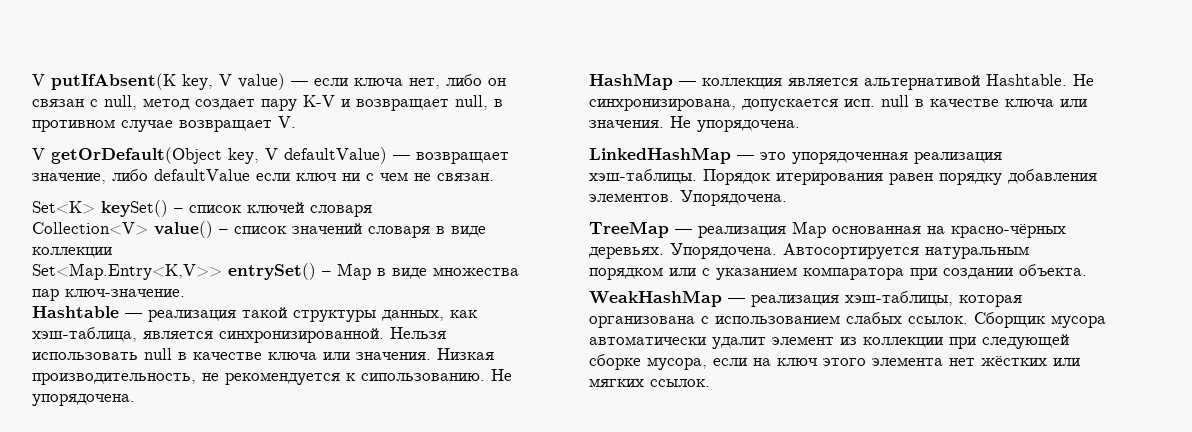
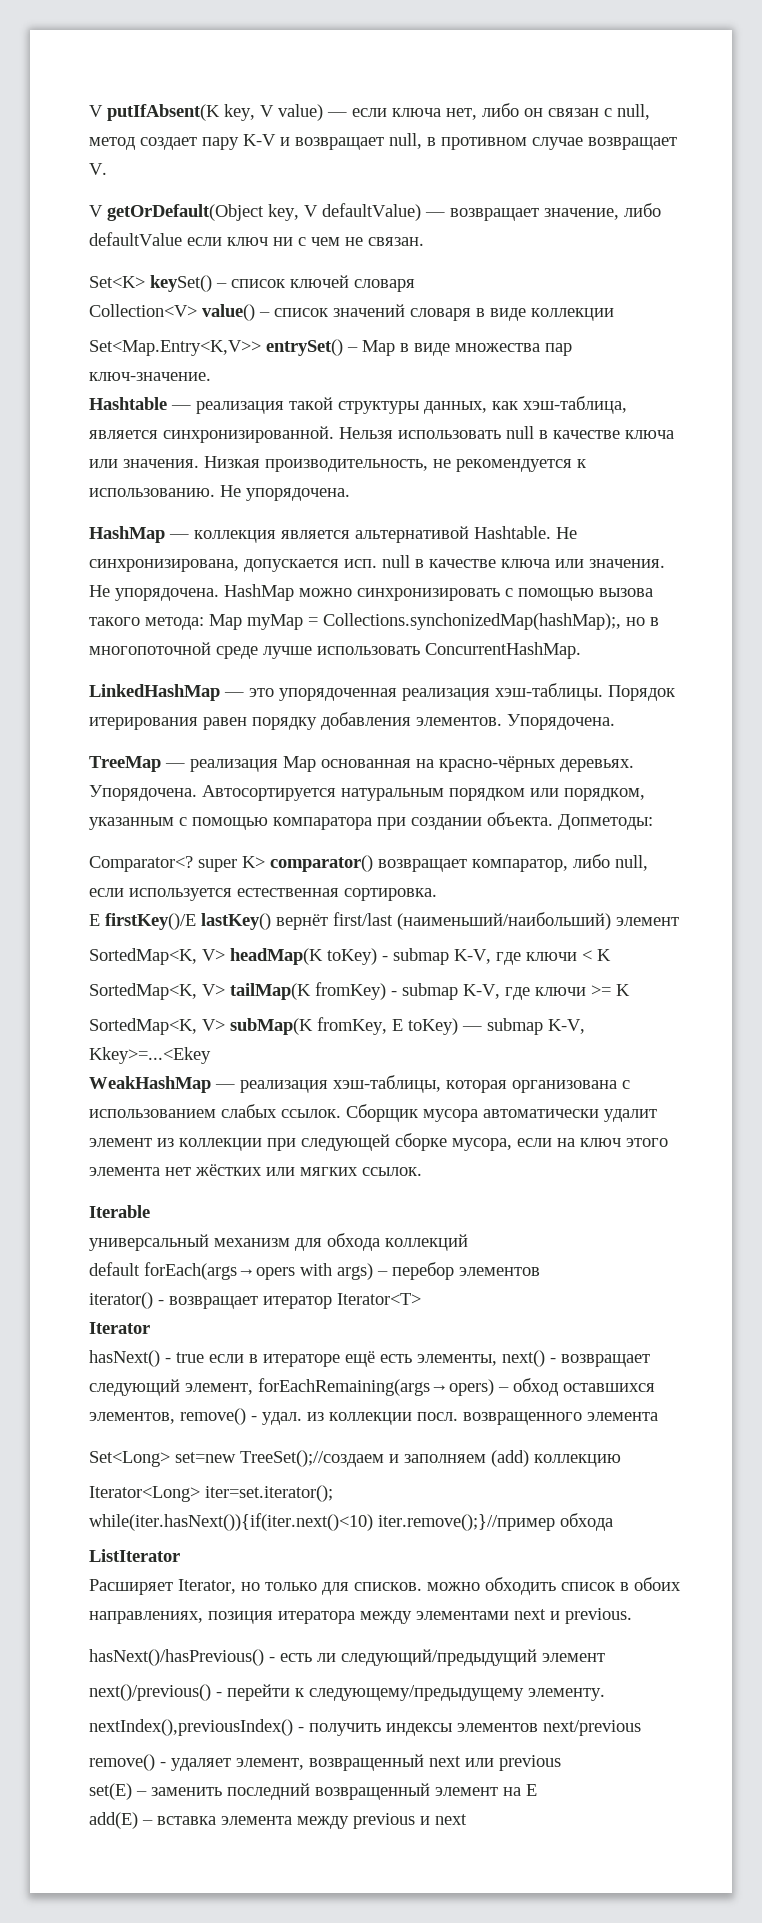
- Низкая производительность, не рекомендуется к сипользованию.
+ Низкая производительность, не рекомендуется к иcпользованию.
+ HashMap можно синхронизировать с помощью вызова такого метода: Map myMap = Collections.synchonizedMap(hashMap);, но в многопоточной среде лучше использовать ConcurrentHashMap.
- Автосортируется натуральным порядком или с указанием компаратора при создании объекта.
+ Автосортируется натуральным порядком или порядком, указанным с помощью компаратора при создании объекта. Допметоды:
+ Comparator<? super K> comparator() возвращает компаратор, либо null, если используется естественная сортировка.
+ E firstKey()/E lastKey() вернёт first/last (наименьший/наибольший) элемент
+ SortedMap<K, V> headMap(K toKey) - submap K-V, где ключи < K
+ SortedMap<K, V> tailMap(K fromKey) - submap K-V, где ключи >= K
+ SortedMap<K, V> subMap(K fromKey, E toKey) — submap K-V, Kkey>=...<Ekey
+ Iterable
+ универсальный механизм для обхода коллекций
+ default forEach(args→opers with args) – перебор элементов
+ iterator() - возвращает итератор Iterator<T>
+ Iterator
+ hasNext() - true если в итераторе ещё есть элементы, next() - возвращает следующий элемент, forEachRemaining(args→opers) – обход оставшихся элементов, remove() - удал. из коллекции посл. возвращенного элемента
+ Set<Long> set=new TreeSet();//создаем и заполняем (add) коллекцию
+ Iterator<Long> iter=set.iterator();
+ while(iter.hasNext()){if(iter.next()<10) iter.remove();}//пример обхода
+ ListIterator
+ Расширяет Iterator, но только для списков. можно обходить список в обоих направлениях, позиция итератора между элементами next и previous.
+ hasNext()/hasPrevious() - есть ли следующий/предыдущий элемент
+ next()/previous() - перейти к следующему/предыдущему элементу.
+ nextIndex(),previousIndex() - получить индексы элементов next/previous
+ remove() - удаляет элемент, возвращенный next или previous
+ set(E) – заменить последний возвращенный элемент на E
+ add(E) – вставка элемента между previous и next

